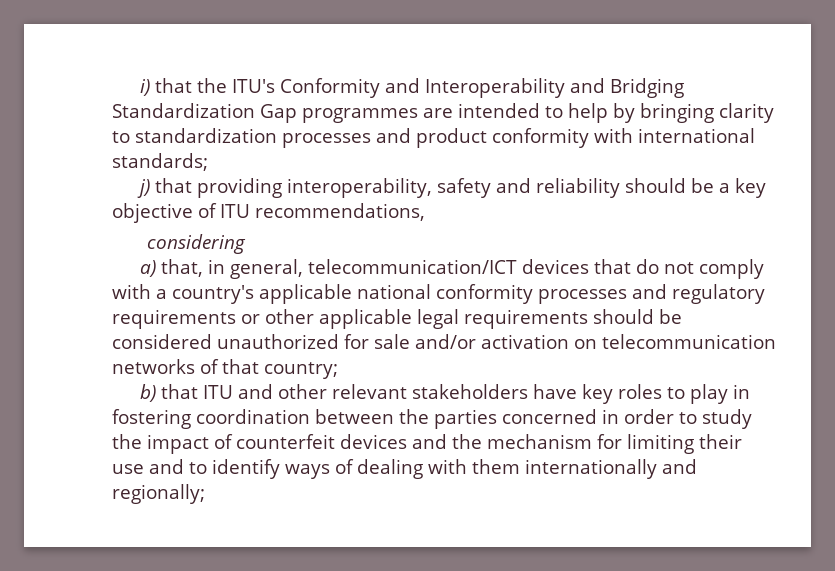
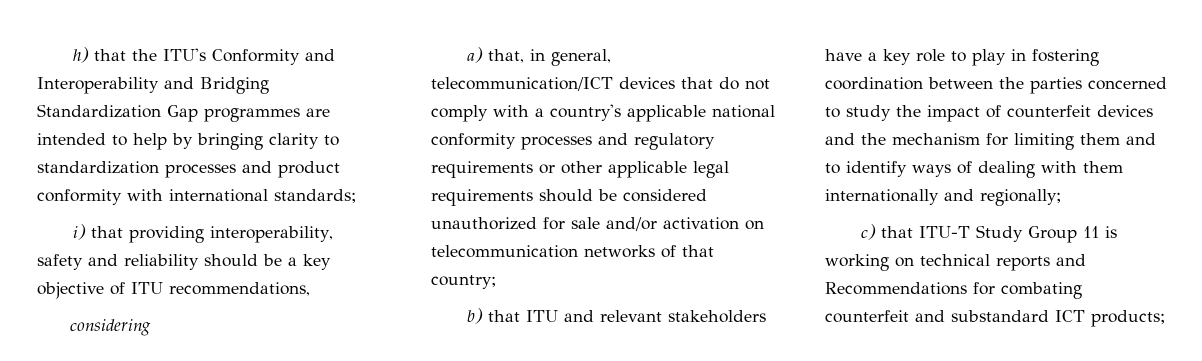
- i) that the ITU's Conformity and Interoperability and Bridging Standardization Gap programmes are intended to help by bringing clarity to standardization processes and product conformity with international standards;
+ h) that the ITU's Conformity and Interoperability and Bridging Standardization Gap programmes are intended to help by bringing clarity to standardization processes and product conformity with international standards;
- j) that providing interoperability, safety and reliability should be a key objective of ITU recommendations,
+ i) that providing interoperability, safety and reliability should be a key objective of ITU recommendations,
- b) that ITU and other relevant stakeholders have key roles to play in fostering coordination between the parties concerned in order to study the impact of counterfeit devices and the mechanism for limiting their use and to identify ways of dealing with them internationally and regionally;
+ b) that ITU and relevant stakeholders have a key role to play in fostering coordination between the parties concerned to study the impact of counterfeit devices and the mechanism for limiting them and to identify ways of dealing with them internationally and regionally;
+ c) that ITU-T Study Group 11 is working on technical reports and Recommendations for combating counterfeit and substandard ICT products;

